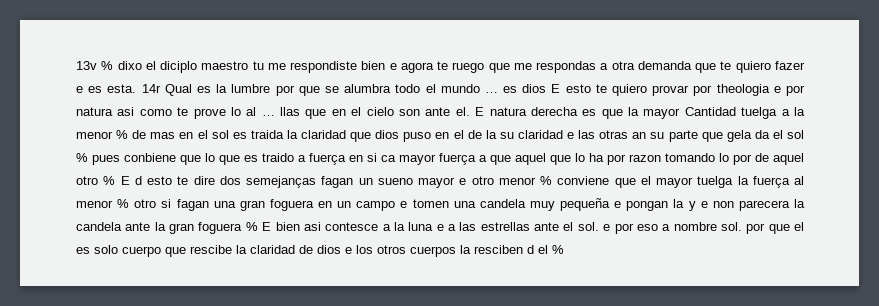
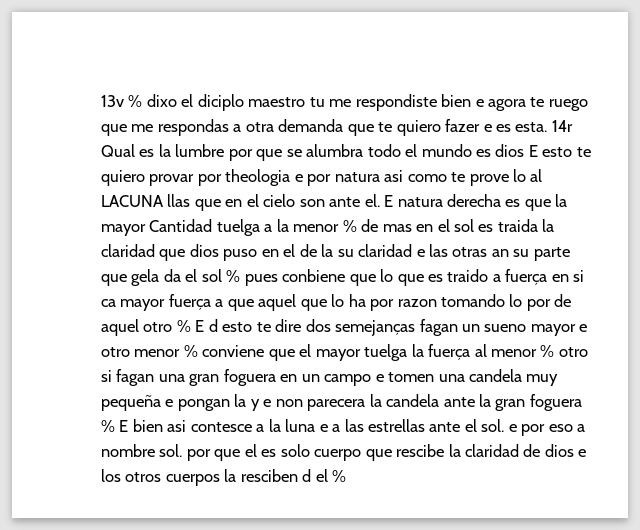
- 14r Qual es la lumbre por que se alumbra todo el mundo … es dios E esto te quiero provar por theologia e por natura asi como te prove lo al … llas que en el cielo son ante el.
+ 14r Qual es la lumbre por que se alumbra todo el mundo es dios E esto te quiero provar por theologia e por natura asi como te prove lo al LACUNA llas que en el cielo son ante el.

